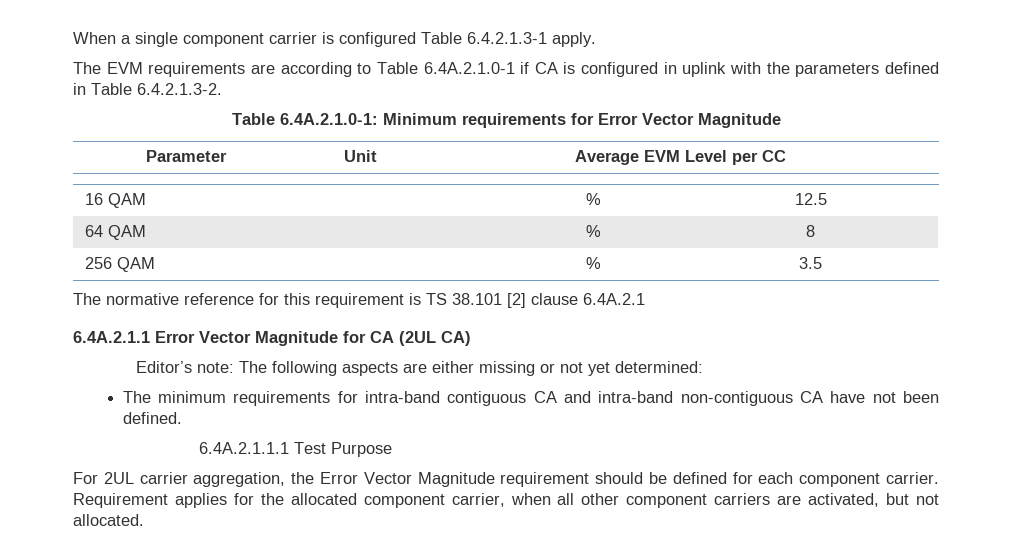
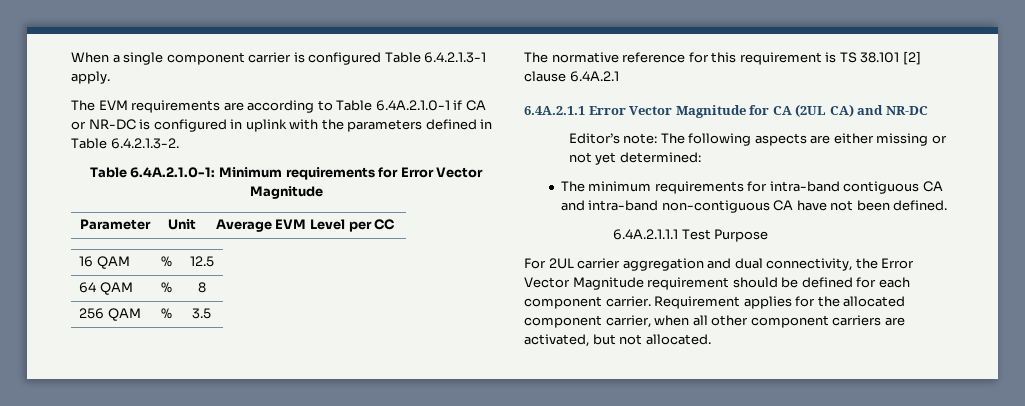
- The EVM requirements are according to Table 6.4A.2.1.0-1 if CA is configured in uplink with the parameters defined in Table 6.4.2.1.3-2.
+ The EVM requirements are according to Table 6.4A.2.1.0-1 if CA or NR-DC is configured in uplink with the parameters defined in Table 6.4.2.1.3-2.
- 6.4A.2.1.1 Error Vector Magnitude for CA (2UL CA)
+ 6.4A.2.1.1 Error Vector Magnitude for CA (2UL CA) and NR-DC
- For 2UL carrier aggregation, the Error Vector Magnitude requirement should be defined for each component carrier.
+ For 2UL carrier aggregation and dual connectivity, the Error Vector Magnitude requirement should be defined for each component carrier.

